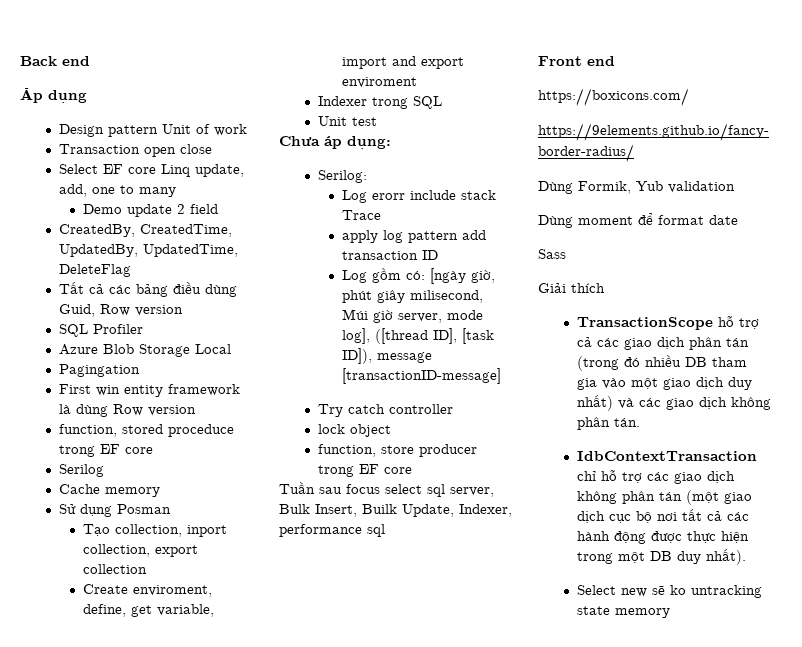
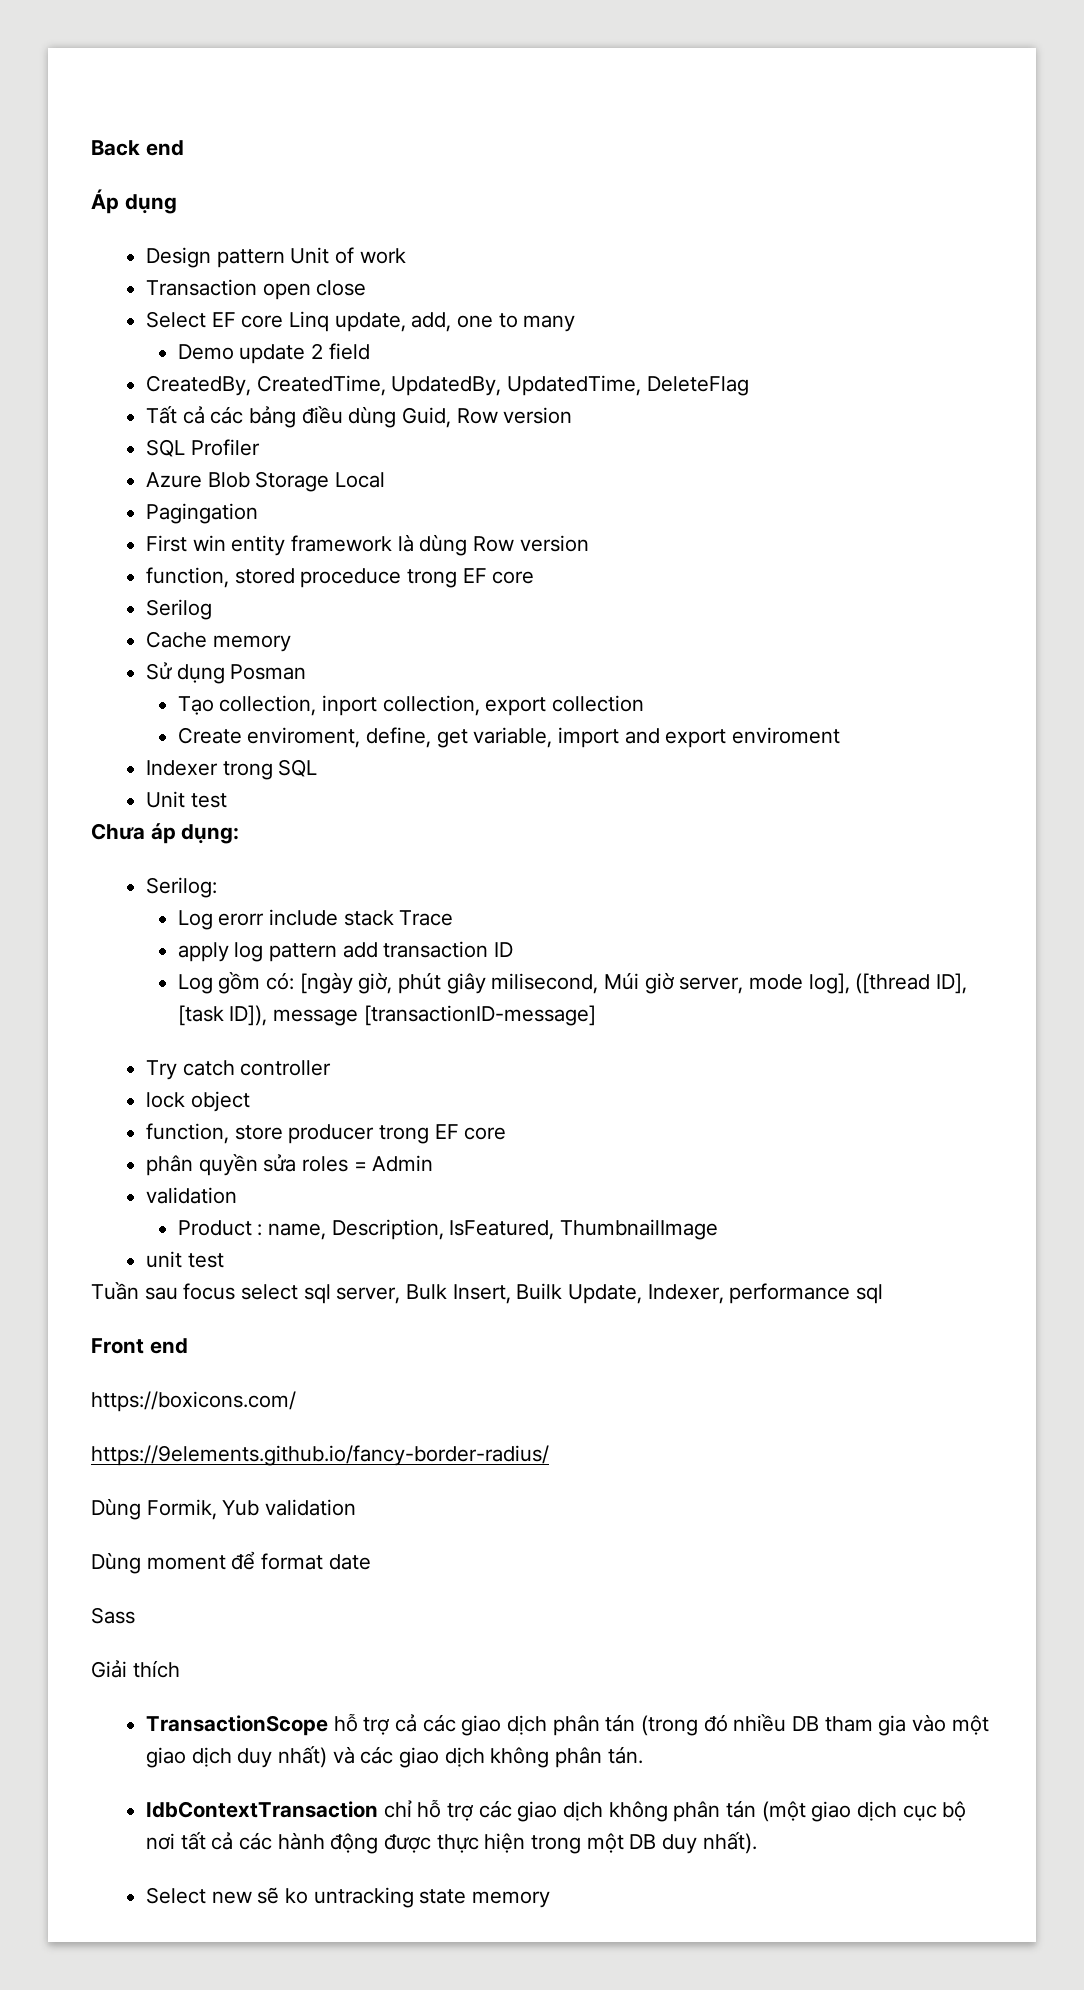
+ phân quyền sửa roles = Admin
+ validation
+ Product : name, Description, IsFeatured, ThumbnailImage
+ unit test

